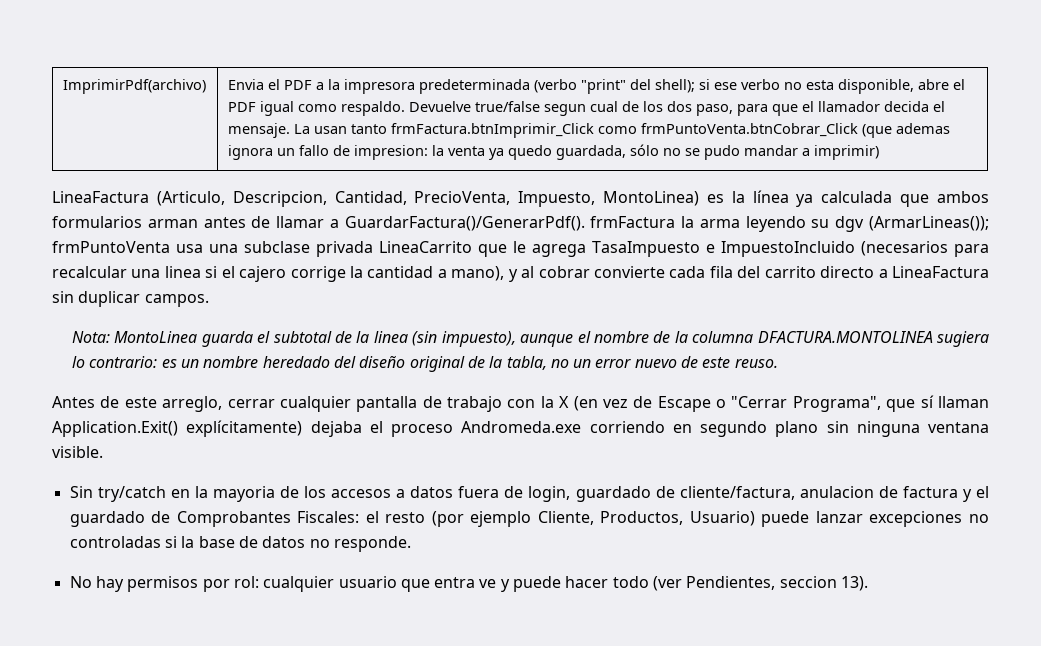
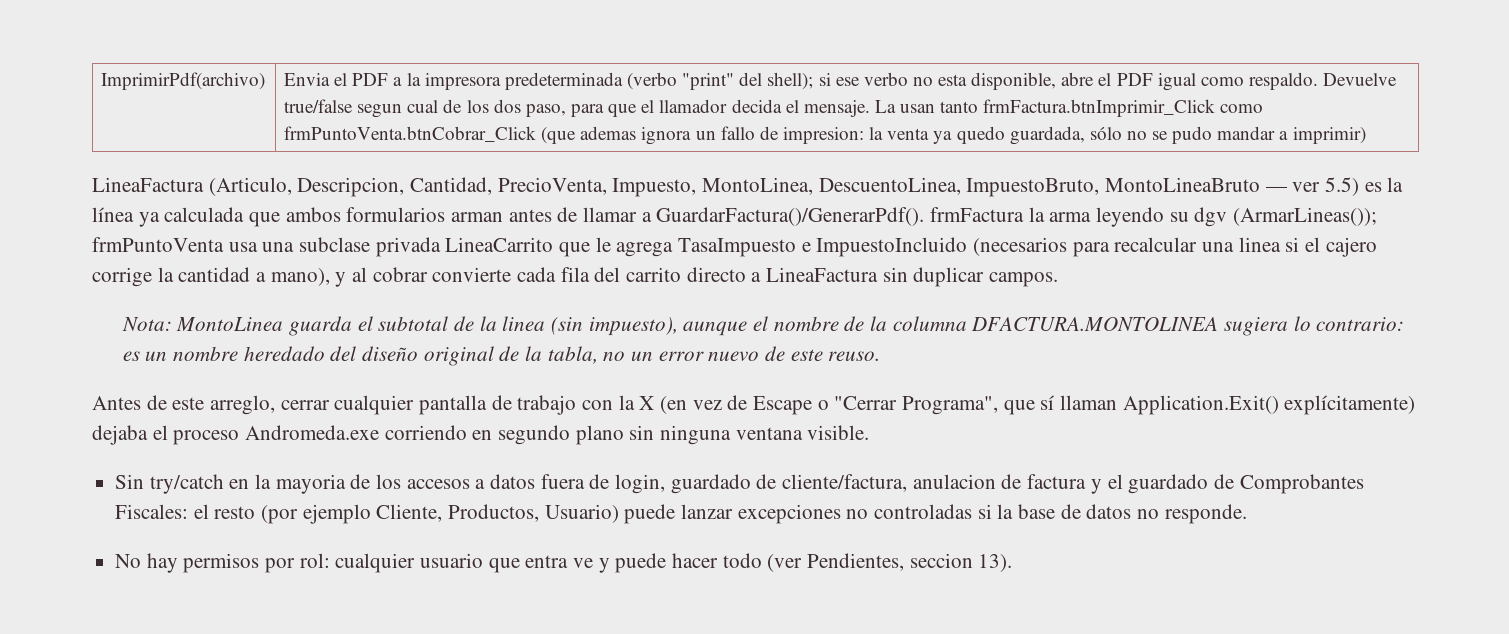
- LineaFactura (Articulo, Descripcion, Cantidad, PrecioVenta, Impuesto, MontoLinea) es la línea ya calculada que ambos formularios arman antes de llamar a GuardarFactura()/GenerarPdf(). frmFactura la arma leyendo su dgv (ArmarLineas());
+ LineaFactura (Articulo, Descripcion, Cantidad, PrecioVenta, Impuesto, MontoLinea, DescuentoLinea, ImpuestoBruto, MontoLineaBruto — ver 5.5) es la línea ya calculada que ambos formularios arman antes de llamar a GuardarFactura()/GenerarPdf(). frmFactura la arma leyendo su dgv (ArmarLineas());

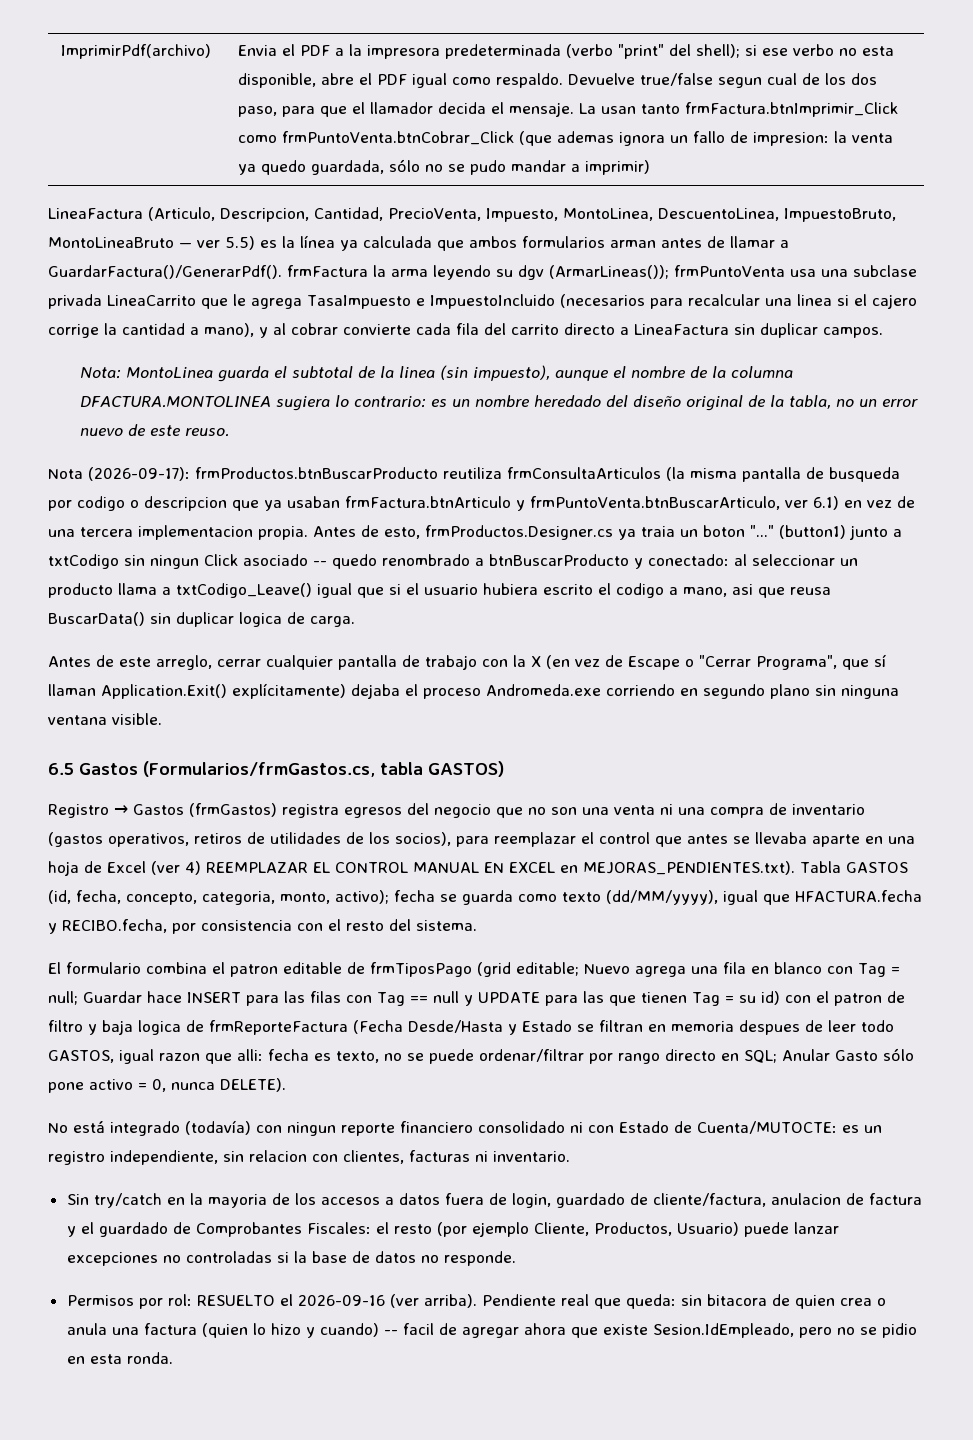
+ Nota (2026-09-17): frmProductos.btnBuscarProducto reutiliza frmConsultaArticulos (la misma pantalla de busqueda por codigo o descripcion que ya usaban frmFactura.btnArticulo y frmPuntoVenta.btnBuscarArticulo, ver 6.1) en vez de una tercera implementacion propia. Antes de esto, frmProductos.Designer.cs ya traia un boton "..." (button1) junto a txtCodigo sin ningun Click asociado -- quedo renombrado a btnBuscarProducto y conectado: al seleccionar un producto llama a txtCodigo_Leave() igual que si el usuario hubiera escrito el codigo a mano, asi que reusa BuscarData() sin duplicar logica de carga.
+ 6.5 Gastos (Formularios/frmGastos.cs, tabla GASTOS)
+ Registro → Gastos (frmGastos) registra egresos del negocio que no son una venta ni una compra de inventario (gastos operativos, retiros de utilidades de los socios), para reemplazar el control que antes se llevaba aparte en una hoja de Excel (ver 4) REEMPLAZAR EL CONTROL MANUAL EN EXCEL en MEJORAS_PENDIENTES.txt). Tabla GASTOS (id, fecha, concepto, categoria, monto, activo); fecha se guarda como texto (dd/MM/yyyy), igual que HFACTURA.fecha y RECIBO.fecha, por consistencia con el resto del sistema.
+ El formulario combina el patron editable de frmTiposPago (grid editable; Nuevo agrega una fila en blanco con Tag = null; Guardar hace INSERT para las filas con Tag == null y UPDATE para las que tienen Tag = su id) con el patron de filtro y baja logica de frmReporteFactura (Fecha Desde/Hasta y Estado se filtran en memoria despues de leer todo GASTOS, igual razon que alli: fecha es texto, no se puede ordenar/filtrar por rango directo en SQL; Anular Gasto sólo pone activo = 0, nunca DELETE).
+ No está integrado (todavía) con ningun reporte financiero consolidado ni con Estado de Cuenta/MUTOCTE: es un registro independiente, sin relacion con clientes, facturas ni inventario.
- No hay permisos por rol: cualquier usuario que entra ve y puede hacer todo (ver Pendientes, seccion 13).
+ Permisos por rol: RESUELTO el 2026-09-16 (ver arriba). Pendiente real que queda: sin bitacora de quien crea o anula una factura (quien lo hizo y cuando) -- facil de agregar ahora que existe Sesion.IdEmpleado, pero no se pidio en esta ronda.

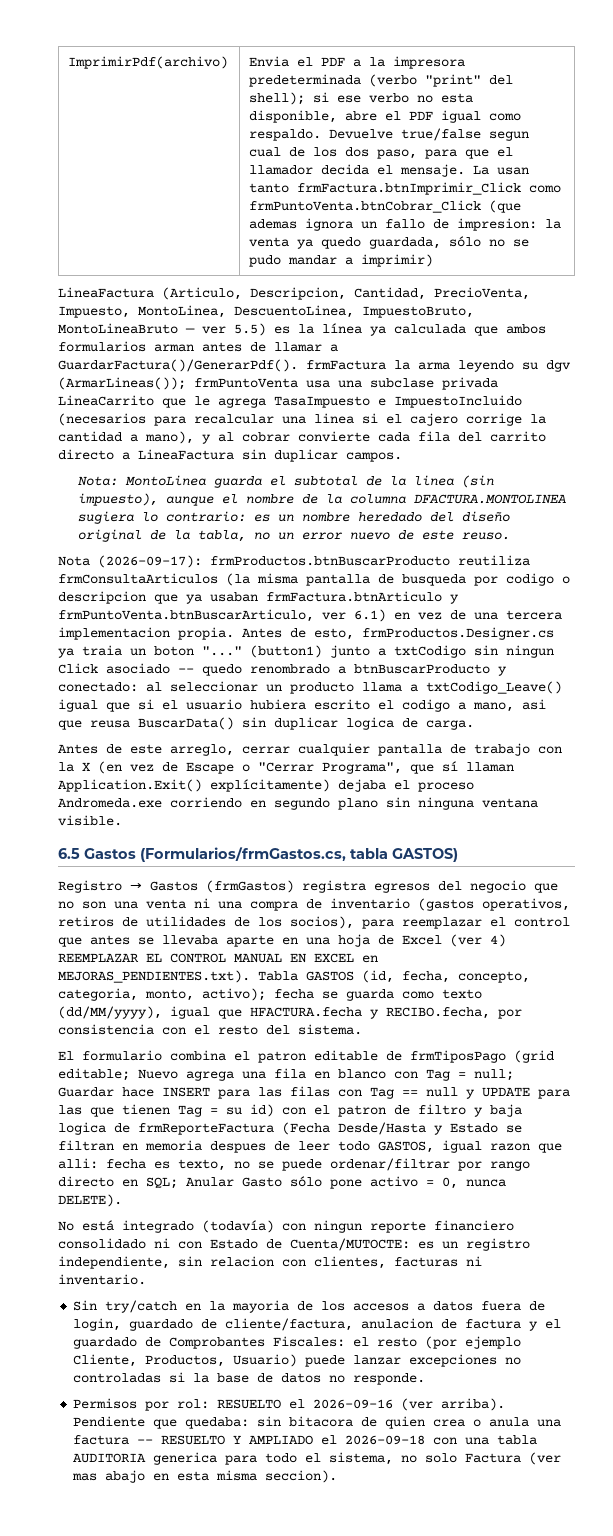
- Pendiente real que queda: sin bitacora de quien crea o anula una factura (quien lo hizo y cuando) -- facil de agregar ahora que existe Sesion.IdEmpleado, pero no se pidio en esta ronda.
+ Pendiente que quedaba: sin bitacora de quien crea o anula una factura -- RESUELTO Y AMPLIADO el 2026-09-18 con una tabla AUDITORIA generica para todo el sistema, no solo Factura (ver mas abajo en esta misma seccion).

